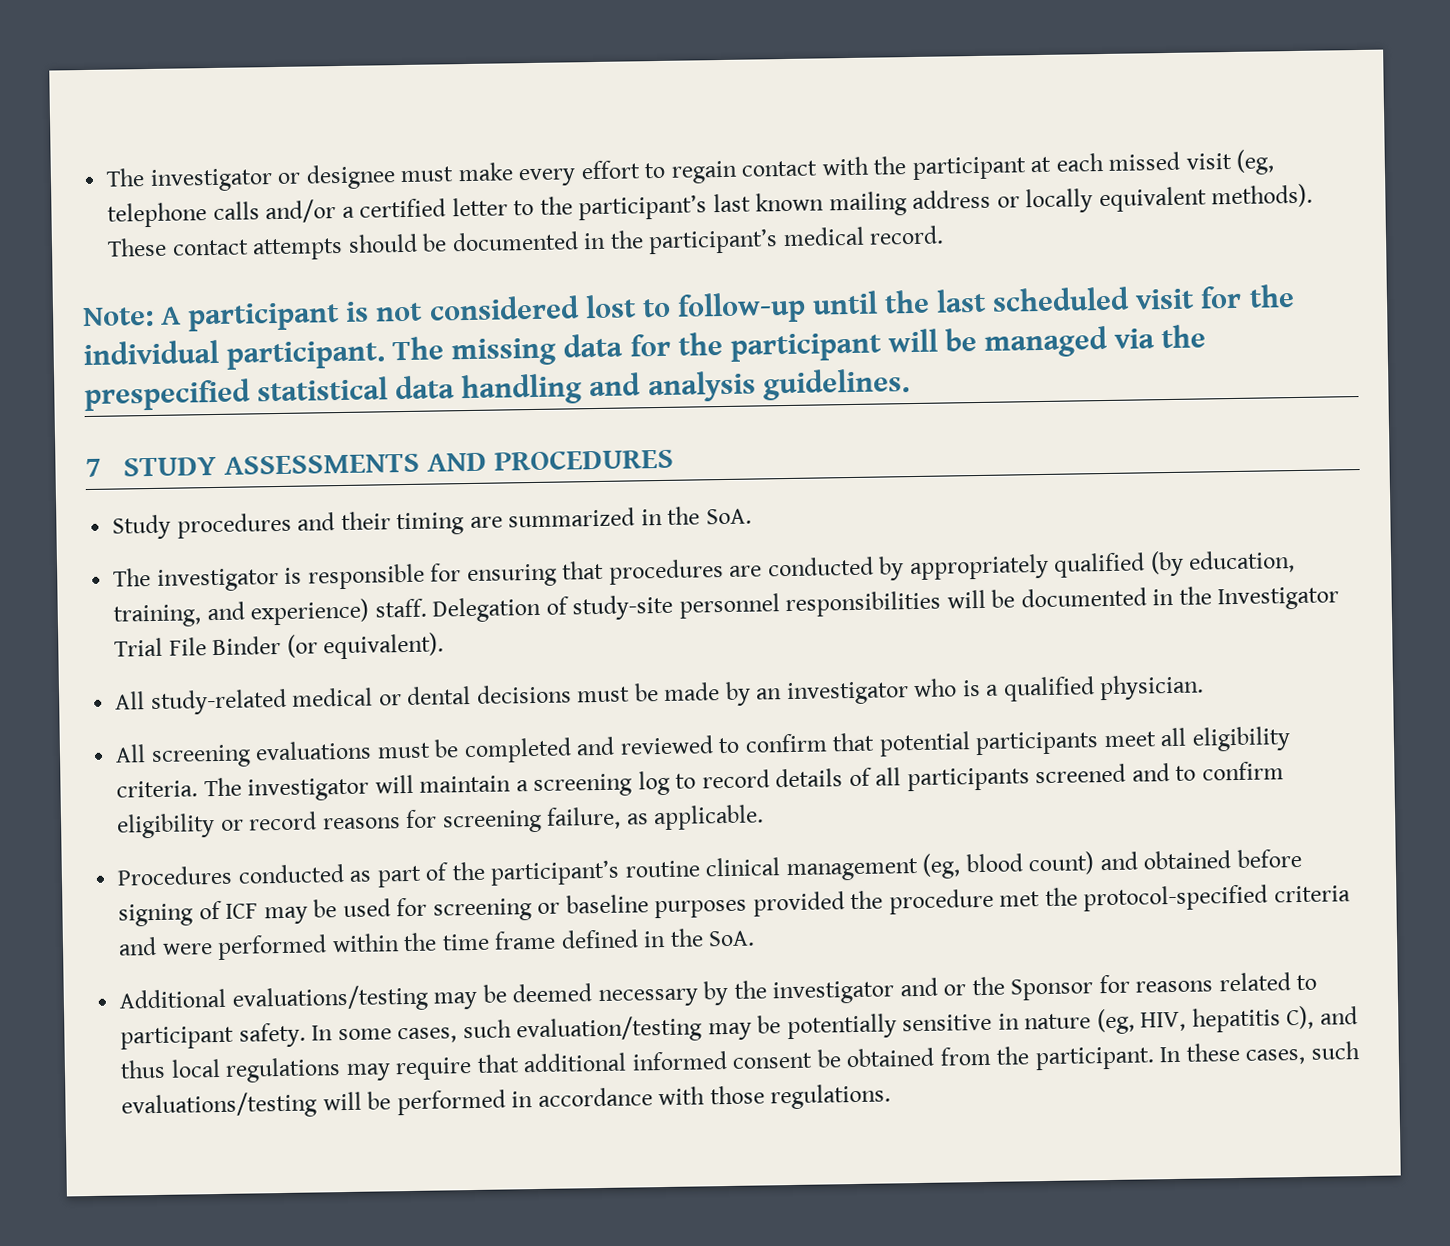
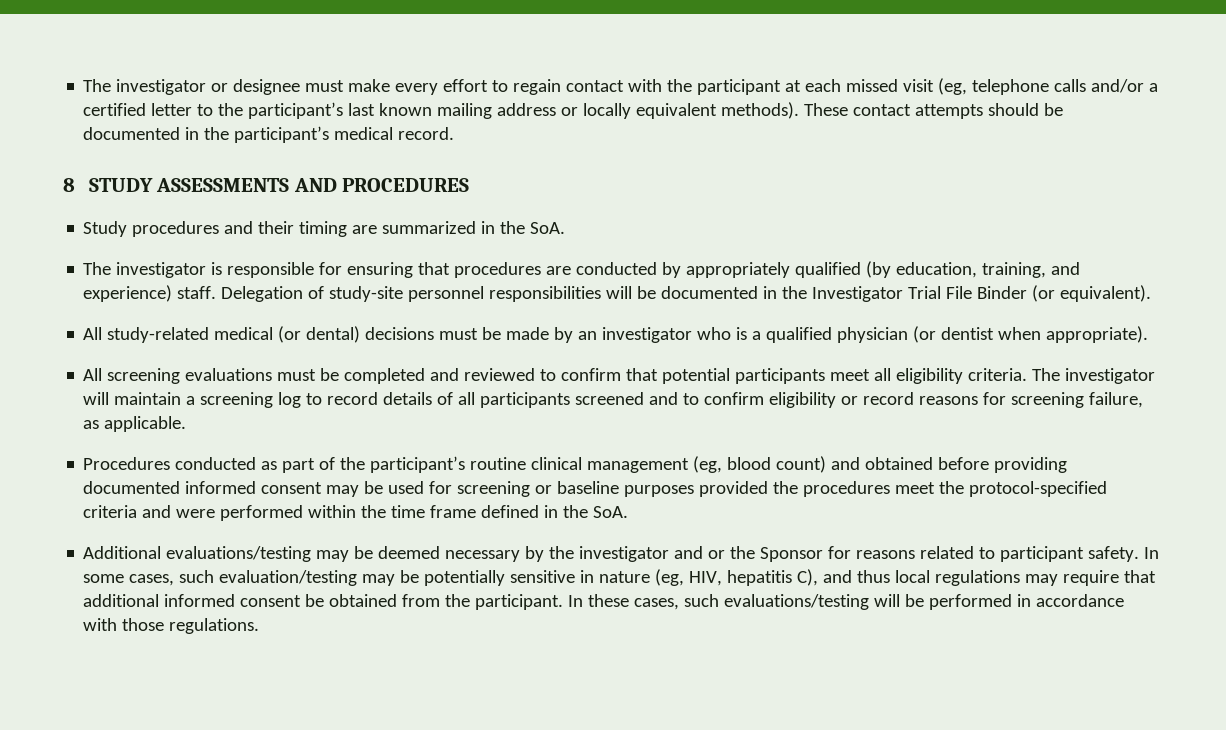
- Note: A participant is not considered lost to follow-up until the last scheduled visit for the individual participant. The missing data for the participant will be managed via the prespecified statistical data handling and analysis guidelines.
- 7 STUDY ASSESSMENTS AND PROCEDURES
+ 8 STUDY ASSESSMENTS AND PROCEDURES
- All study-related medical or dental decisions must be made by an investigator who is a qualified physician.
+ All study-related medical (or dental) decisions must be made by an investigator who is a qualified physician (or dentist when appropriate).
- Procedures conducted as part of the participant’s routine clinical management (eg, blood count) and obtained before signing of ICF may be used for screening or baseline purposes provided the procedure met the protocol-specified criteria and were performed within the time frame defined in the SoA.
+ Procedures conducted as part of the participant’s routine clinical management (eg, blood count) and obtained before providing documented informed consent may be used for screening or baseline purposes provided the procedures meet the protocol-specified criteria and were performed within the time frame defined in the SoA.

